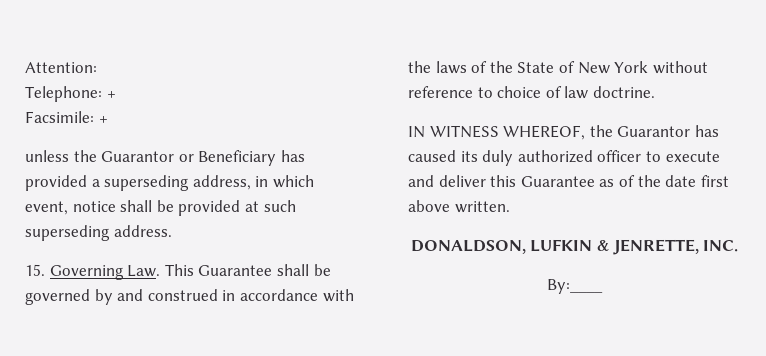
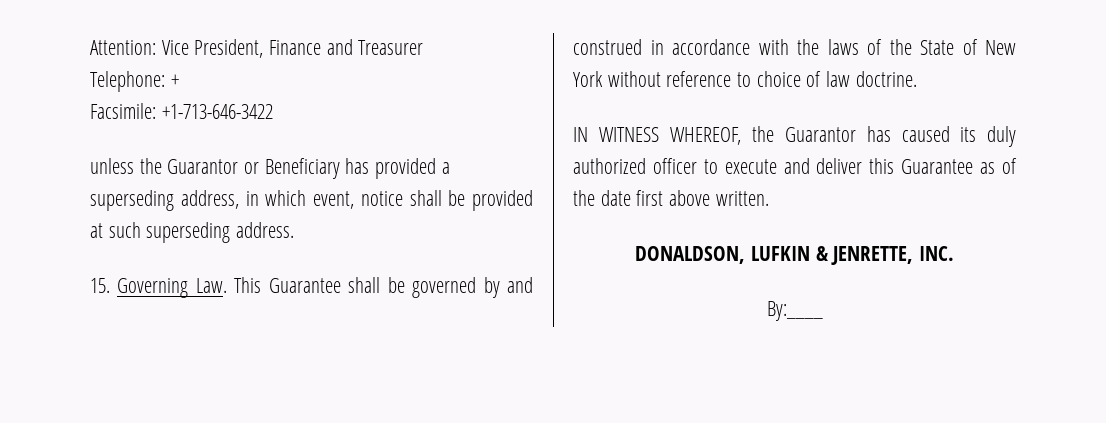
- Attention:
+ Attention: Vice President, Finance and Treasurer
- Facsimile: +
+ Facsimile: +1-713-646-3422

